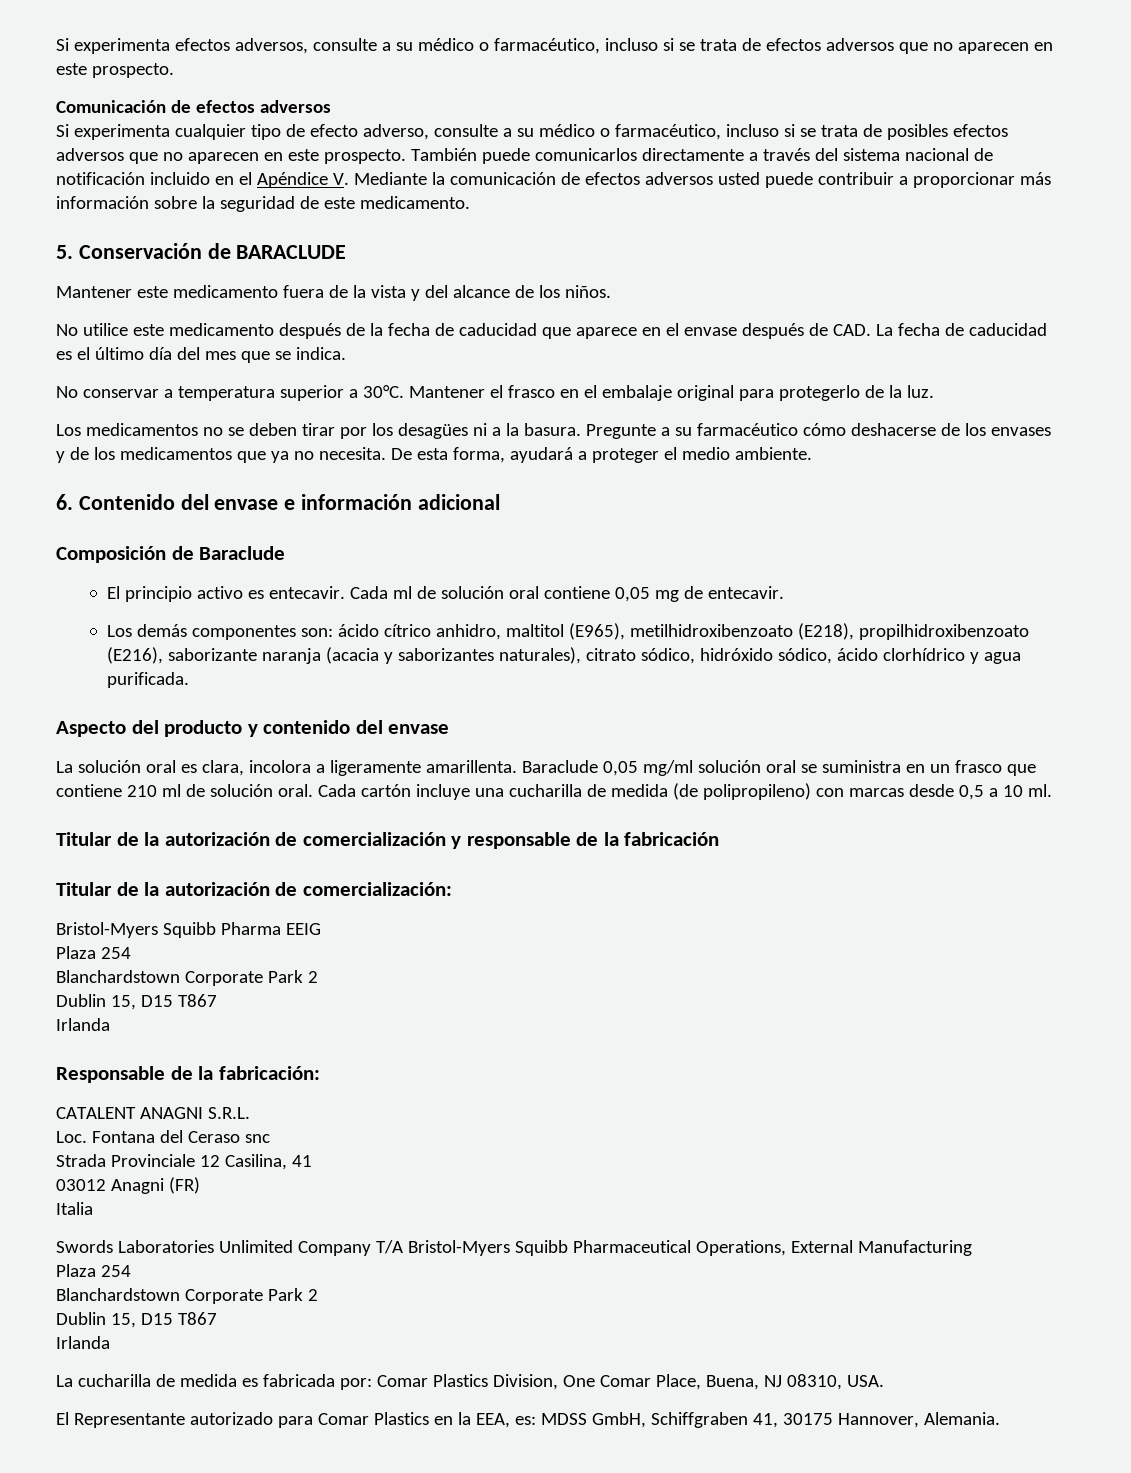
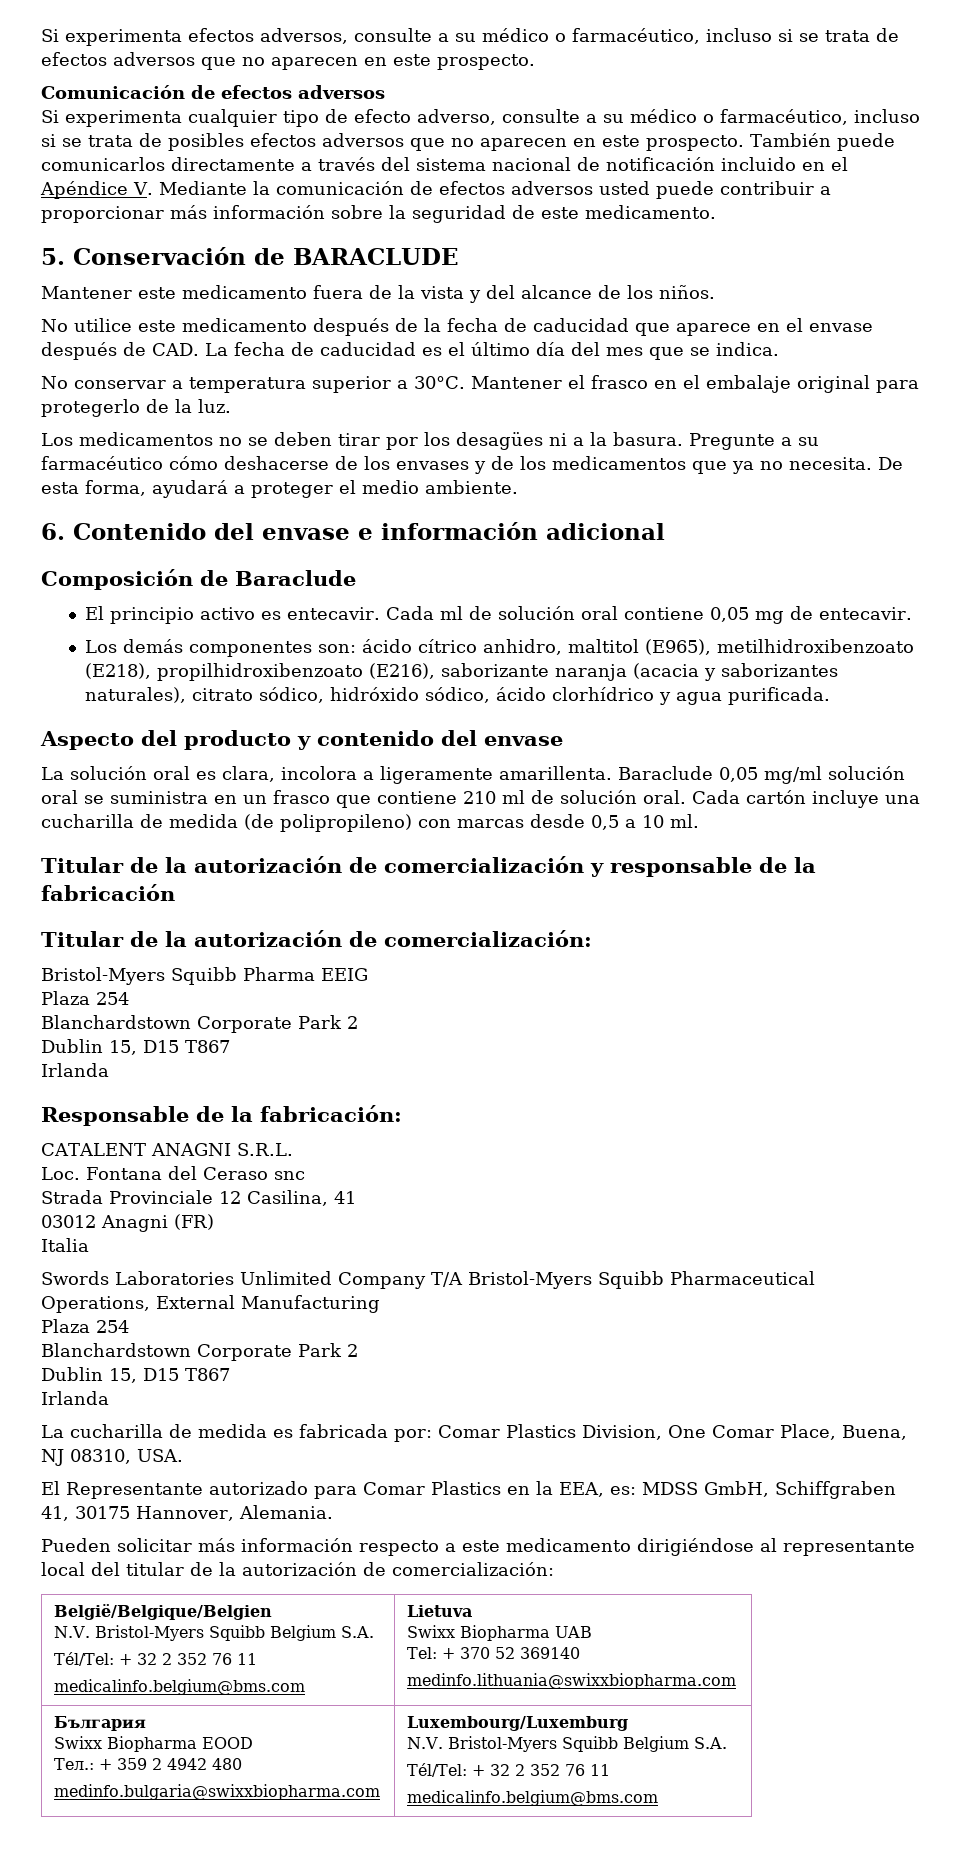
+ Pueden solicitar más información respecto a este medicamento dirigiéndose al representante local del titular de la autorización de comercialización:
+ België/Belgique/Belgien
+ N.V. Bristol-Myers Squibb Belgium S.A.
+ Tél/Tel: + 32 2 352 76 11
+ medicalinfo.belgium@bms.com | Lietuva
+ Swixx Biopharma UAB
+ Tel: + 370 52 369140
+ medinfo.lithuania@swixxbiopharma.com
+ България
+ Swixx Biopharma EOOD
+ Teл.: + 359 2 4942 480
+ medinfo.bulgaria@swixxbiopharma.com | Luxembourg/Luxemburg
+ N.V. Bristol-Myers Squibb Belgium S.A.
+ Tél/Tel: + 32 2 352 76 11
+ medicalinfo.belgium@bms.com

